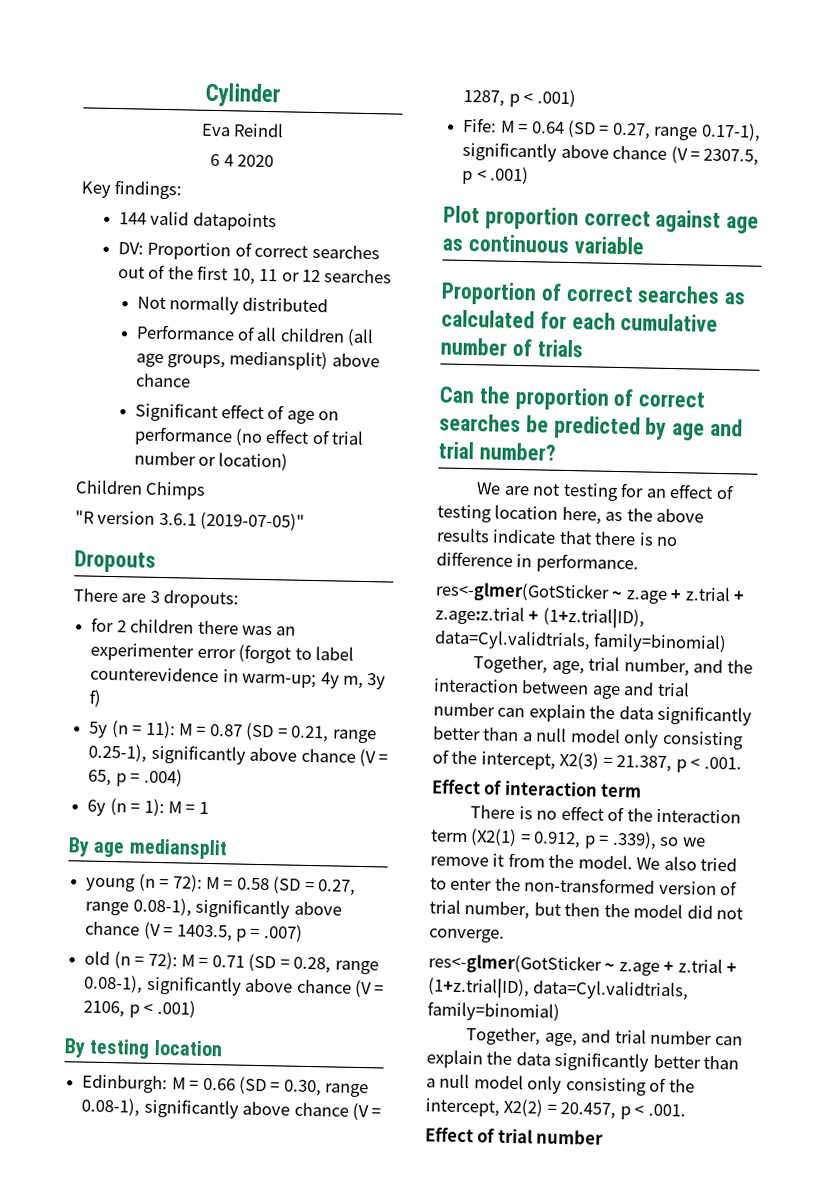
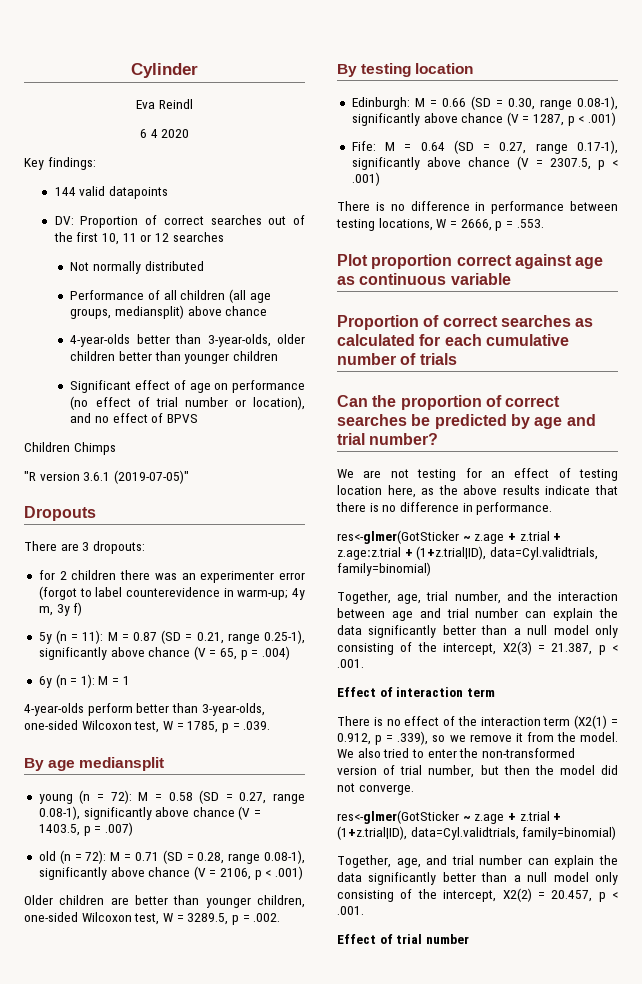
+ 4-year-olds better than 3-year-olds, older children better than younger children
- Significant effect of age on performance (no effect of trial number or location)
+ Significant effect of age on performance (no effect of trial number or location), and no effect of BPVS
+ 4-year-olds perform better than 3-year-olds, one-sided Wilcoxon test, W = 1785, p = .039.
+ Older children are better than younger children, one-sided Wilcoxon test, W = 3289.5, p = .002.
+ There is no difference in performance between testing locations, W = 2666, p = .553.

